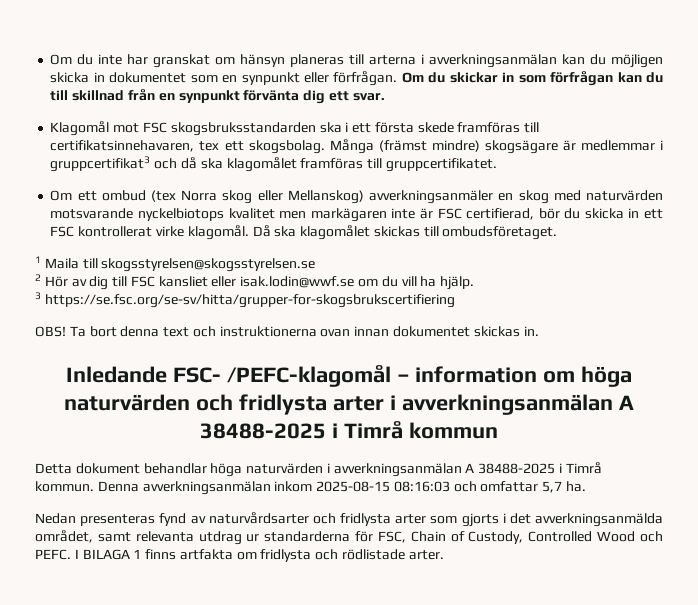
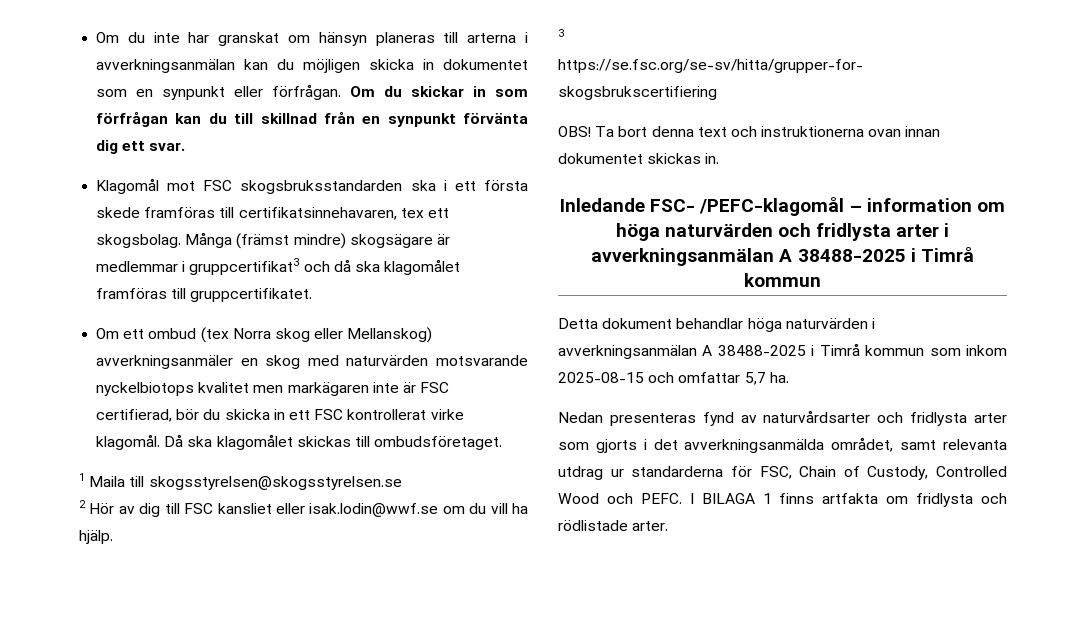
- Detta dokument behandlar höga naturvärden i avverkningsanmälan A 38488-2025 i Timrå kommun. Denna avverkningsanmälan inkom 2025-08-15 08:16:03 och omfattar 5,7 ha.
+ Detta dokument behandlar höga naturvärden i avverkningsanmälan A 38488-2025 i Timrå kommun som inkom 2025-08-15 och omfattar 5,7 ha.

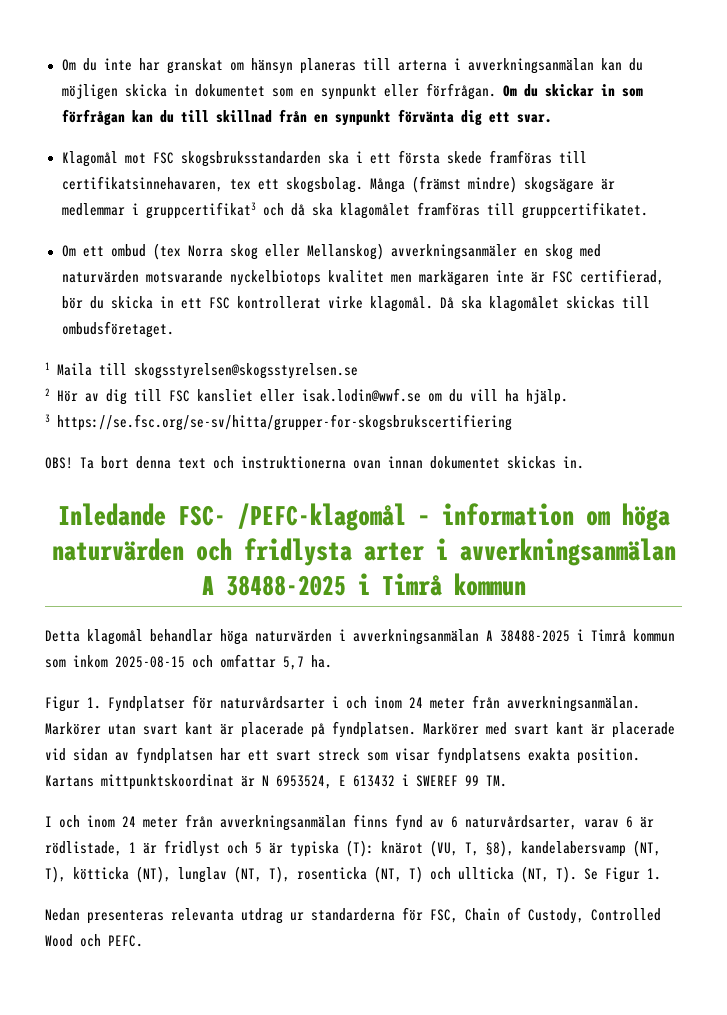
- Detta dokument behandlar höga naturvärden i avverkningsanmälan A 38488-2025 i Timrå kommun som inkom 2025-08-15 och omfattar 5,7 ha.
+ Detta klagomål behandlar höga naturvärden i avverkningsanmälan A 38488-2025 i Timrå kommun som inkom 2025-08-15 och omfattar 5,7 ha.
- Nedan presenteras fynd av naturvårdsarter och fridlysta arter som gjorts i det avverkningsanmälda området, samt relevanta utdrag ur standarderna för FSC, Chain of Custody, Controlled Wood och PEFC. I BILAGA 1 finns artfakta om fridlysta och rödlistade arter.
+ Figur 1. Fyndplatser för naturvårdsarter i och inom 24 meter från avverkningsanmälan. Markörer utan svart kant är placerade på fyndplatsen. Markörer med svart kant är placerade vid sidan av fyndplatsen har ett svart streck som visar fyndplatsens exakta position. Kartans mittpunktskoordinat är N 6953524, E 613432 i SWEREF 99 TM.
+ I och inom 24 meter från avverkningsanmälan finns fynd av 6 naturvårdsarter, varav 6 är rödlistade, 1 är fridlyst och 5 är typiska (T): knärot (VU, T, §8), kandelabersvamp (NT, T), kötticka (NT), lunglav (NT, T), rosenticka (NT, T) och ullticka (NT, T). Se Figur 1.
+ Nedan presenteras relevanta utdrag ur standarderna för FSC, Chain of Custody, Controlled Wood och PEFC.

